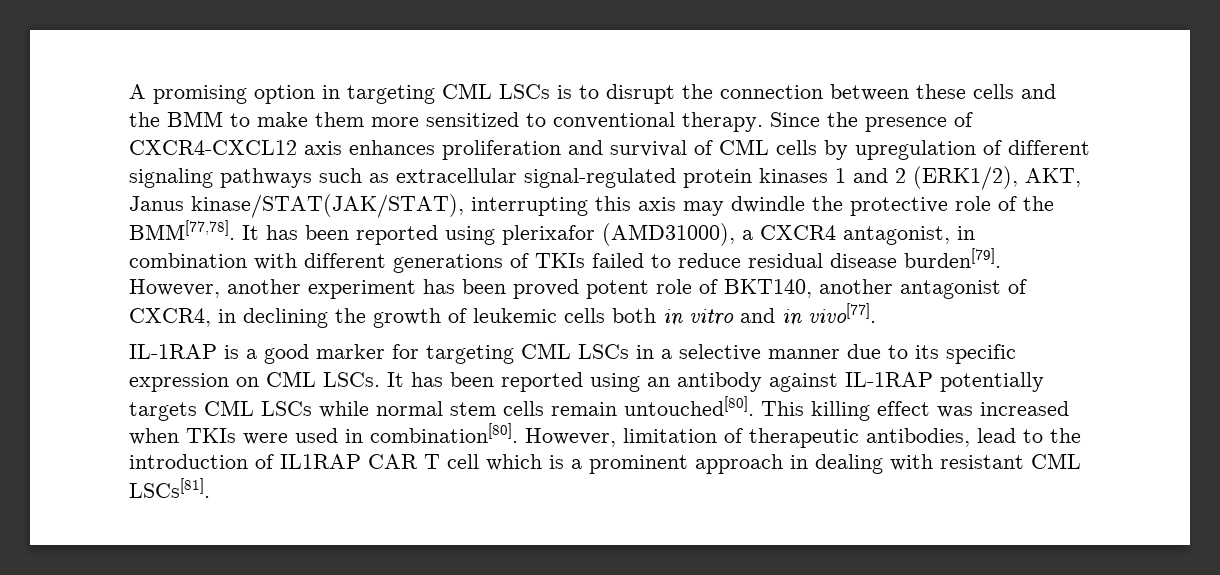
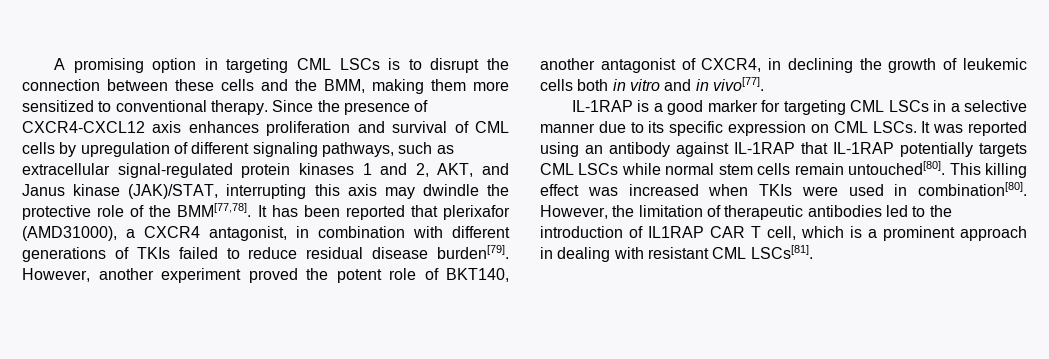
- A promising option in targeting CML LSCs is to disrupt the connection between these cells and the BMM to make them more sensitized to conventional therapy.
+ A promising option in targeting CML LSCs is to disrupt the connection between these cells and the BMM, making them more sensitized to conventional therapy.
- Since the presence of CXCR4-CXCL12 axis enhances proliferation and survival of CML cells by upregulation of different signaling pathways such as extracellular signal-regulated protein kinases 1 and 2 (ERK1/2), AKT, Janus kinase/STAT(JAK/STAT), interrupting this axis may dwindle the protective role of the BMM[77,78].
+ Since the presence of CXCR4-CXCL12 axis enhances proliferation and survival of CML cells by upregulation of different signaling pathways, such as extracellular signal-regulated protein kinases 1 and 2, AKT, and Janus kinase (JAK)/STAT, interrupting this axis may dwindle the protective role of the BMM[77,78].
- It has been reported using plerixafor (AMD31000), a CXCR4 antagonist, in combination with different generations of TKIs failed to reduce residual disease burden[79].
+ It has been reported that plerixafor (AMD31000), a CXCR4 antagonist, in combination with different generations of TKIs failed to reduce residual disease burden[79].
- However, another experiment has been proved potent role of BKT140, another antagonist of CXCR4, in declining the growth of leukemic cells both in vitro and in vivo[77].
+ However, another experiment proved the potent role of BKT140, another antagonist of CXCR4, in declining the growth of leukemic cells both in vitro and in vivo[77].
- It has been reported using an antibody against IL-1RAP potentially targets CML LSCs while normal stem cells remain untouched[80].
+ It was reported using an antibody against IL-1RAP that IL-1RAP potentially targets CML LSCs while normal stem cells remain untouched[80].
- However, limitation of therapeutic antibodies, lead to the introduction of IL1RAP CAR T cell which is a prominent approach in dealing with resistant CML LSCs[81].
+ However, the limitation of therapeutic antibodies led to the introduction of IL1RAP CAR T cell, which is a prominent approach in dealing with resistant CML LSCs[81].

